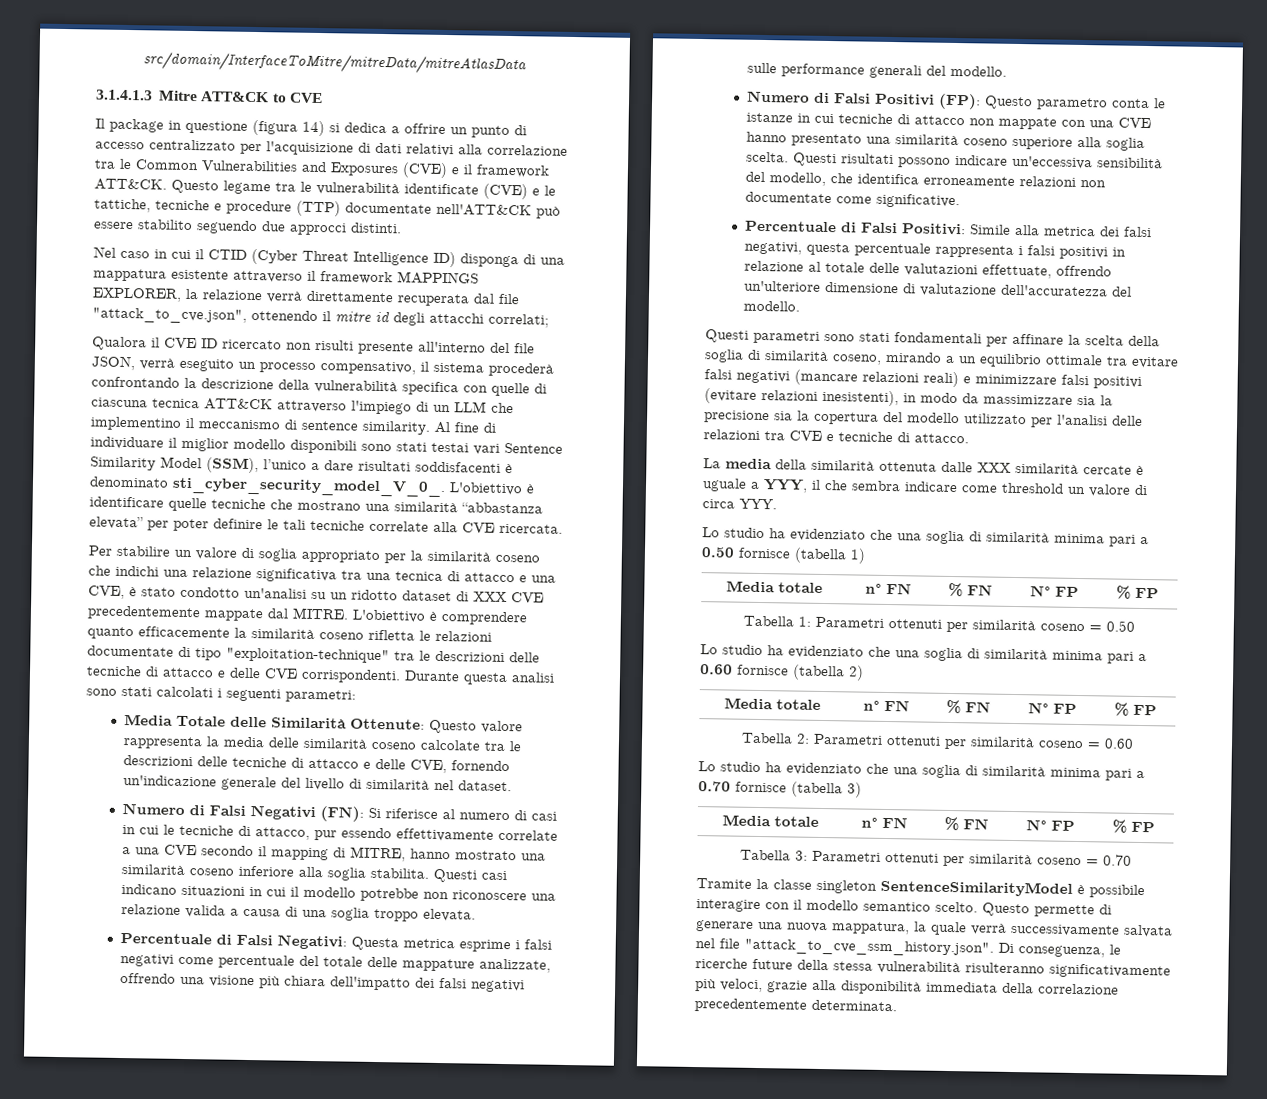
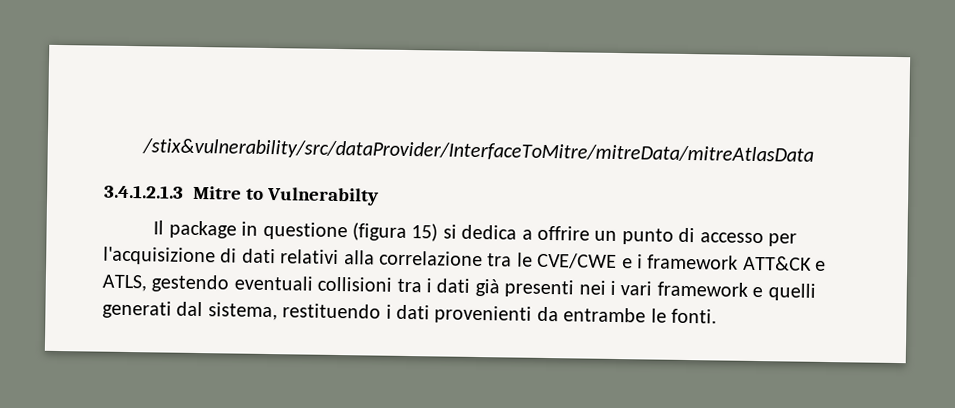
- src/domain/InterfaceToMitre/mitreData/mitreAtlasData
- 3.1.4.1.3 Mitre ATT&CK to CVE
+ /stix&vulnerability/src/dataProvider/InterfaceToMitre/mitreData/mitreAtlasData
+ 3.4.1.2.1.3 Mitre to Vulnerabilty
- Il package in questione (figura 14) si dedica a offrire un punto di accesso centralizzato per l'acquisizione di dati relativi alla correlazione tra le Common Vulnerabilities and Exposures (CVE) e il framework ATT&CK. Questo legame tra le vulnerabilità identificate (CVE) e le tattiche, tecniche e procedure (TTP) documentate nell'ATT&CK può essere stabilito seguendo due approcci distinti.
- Nel caso in cui il CTID (Cyber Threat Intelligence ID) disponga di una mappatura esistente attraverso il framework MAPPINGS EXPLORER, la relazione verrà direttamente recuperata dal file "attack_to_cve.json", ottenendo il mitre id degli attacchi correlati;
- Qualora il CVE ID ricercato non risulti presente all'interno del file JSON, verrà eseguito un processo compensativo, il sistema procederà confrontando la descrizione della vulnerabilità specifica con quelle di ciascuna tecnica ATT&CK attraverso l'impiego di un LLM che implementino il meccanismo di sentence similarity. Al fine di individuare il miglior modello disponibili sono stati testai vari Sentence Similarity Model (SSM), l’unico a dare risultati soddisfacenti è denominato sti_cyber_security_model_V_0_. L'obiettivo è identificare quelle tecniche che mostrano una similarità “abbastanza elevata” per poter definire le tali tecniche correlate alla CVE ricercata.
- Per stabilire un valore di soglia appropriato per la similarità coseno che indichi una relazione significativa tra una tecnica di attacco e una CVE, è stato condotto un'analisi su un ridotto dataset di XXX CVE precedentemente mappate dal MITRE. L'obiettivo è comprendere quanto efficacemente la similarità coseno rifletta le relazioni documentate di tipo "exploitation-technique" tra le descrizioni delle tecniche di attacco e delle CVE corrispondenti. Durante questa analisi sono stati calcolati i seguenti parametri:
- Media Totale delle Similarità Ottenute: Questo valore rappresenta la media delle similarità coseno calcolate tra le descrizioni delle tecniche di attacco e delle CVE, fornendo un'indicazione generale del livello di similarità nel dataset.
- Numero di Falsi Negativi (FN): Si riferisce al numero di casi in cui le tecniche di attacco, pur essendo effettivamente correlate a una CVE secondo il mapping di MITRE, hanno mostrato una similarità coseno inferiore alla soglia stabilita. Questi casi indicano situazioni in cui il modello potrebbe non riconoscere una relazione valida a causa di una soglia troppo elevata.
- Percentuale di Falsi Negativi: Questa metrica esprime i falsi negativi come percentuale del totale delle mappature analizzate, offrendo una visione più chiara dell'impatto dei falsi negativi sulle performance generali del modello.
- Numero di Falsi Positivi (FP): Questo parametro conta le istanze in cui tecniche di attacco non mappate con una CVE hanno presentato una similarità coseno superiore alla soglia scelta. Questi risultati possono indicare un'eccessiva sensibilità del modello, che identifica erroneamente relazioni non documentate come significative.
- Percentuale di Falsi Positivi: Simile alla metrica dei falsi negativi, questa percentuale rappresenta i falsi positivi in relazione al totale delle valutazioni effettuate, offrendo un'ulteriore dimensione di valutazione dell'accuratezza del modello.
- Questi parametri sono stati fondamentali per affinare la scelta della soglia di similarità coseno, mirando a un equilibrio ottimale tra evitare falsi negativi (mancare relazioni reali) e minimizzare falsi positivi (evitare relazioni inesistenti), in modo da massimizzare sia la precisione sia la copertura del modello utilizzato per l'analisi delle relazioni tra CVE e tecniche di attacco.
- La media della similarità ottenuta dalle XXX similarità cercate è uguale a YYY, il che sembra indicare come threshold un valore di circa YYY.
- Lo studio ha evidenziato che una soglia di similarità minima pari a 0.50 fornisce (tabella 1)
- Media totale | n° FN | % FN | N° FP | % FP
- Tabella 1: Parametri ottenuti per similarità coseno = 0.50
- Lo studio ha evidenziato che una soglia di similarità minima pari a 0.60 fornisce (tabella 2)
- Media totale | n° FN | % FN | N° FP | % FP
- Tabella 2: Parametri ottenuti per similarità coseno = 0.60
- Lo studio ha evidenziato che una soglia di similarità minima pari a 0.70 fornisce (tabella 3)
- Media totale | n° FN | % FN | N° FP | % FP
- Tabella 3: Parametri ottenuti per similarità coseno = 0.70
- Tramite la classe singleton SentenceSimilarityModel è possibile interagire con il modello semantico scelto. Questo permette di generare una nuova mappatura, la quale verrà successivamente salvata nel file "attack_to_cve_ssm_history.json". Di conseguenza, le ricerche future della stessa vulnerabilità risulteranno significativamente più veloci, grazie alla disponibilità immediata della correlazione precedentemente determinata.
+ Il package in questione (figura 15) si dedica a offrire un punto di accesso per l'acquisizione di dati relativi alla correlazione tra le CVE/CWE e i framework ATT&CK e ATLS, gestendo eventuali collisioni tra i dati già presenti nei i vari framework e quelli generati dal sistema, restituendo i dati provenienti da entrambe le fonti.

